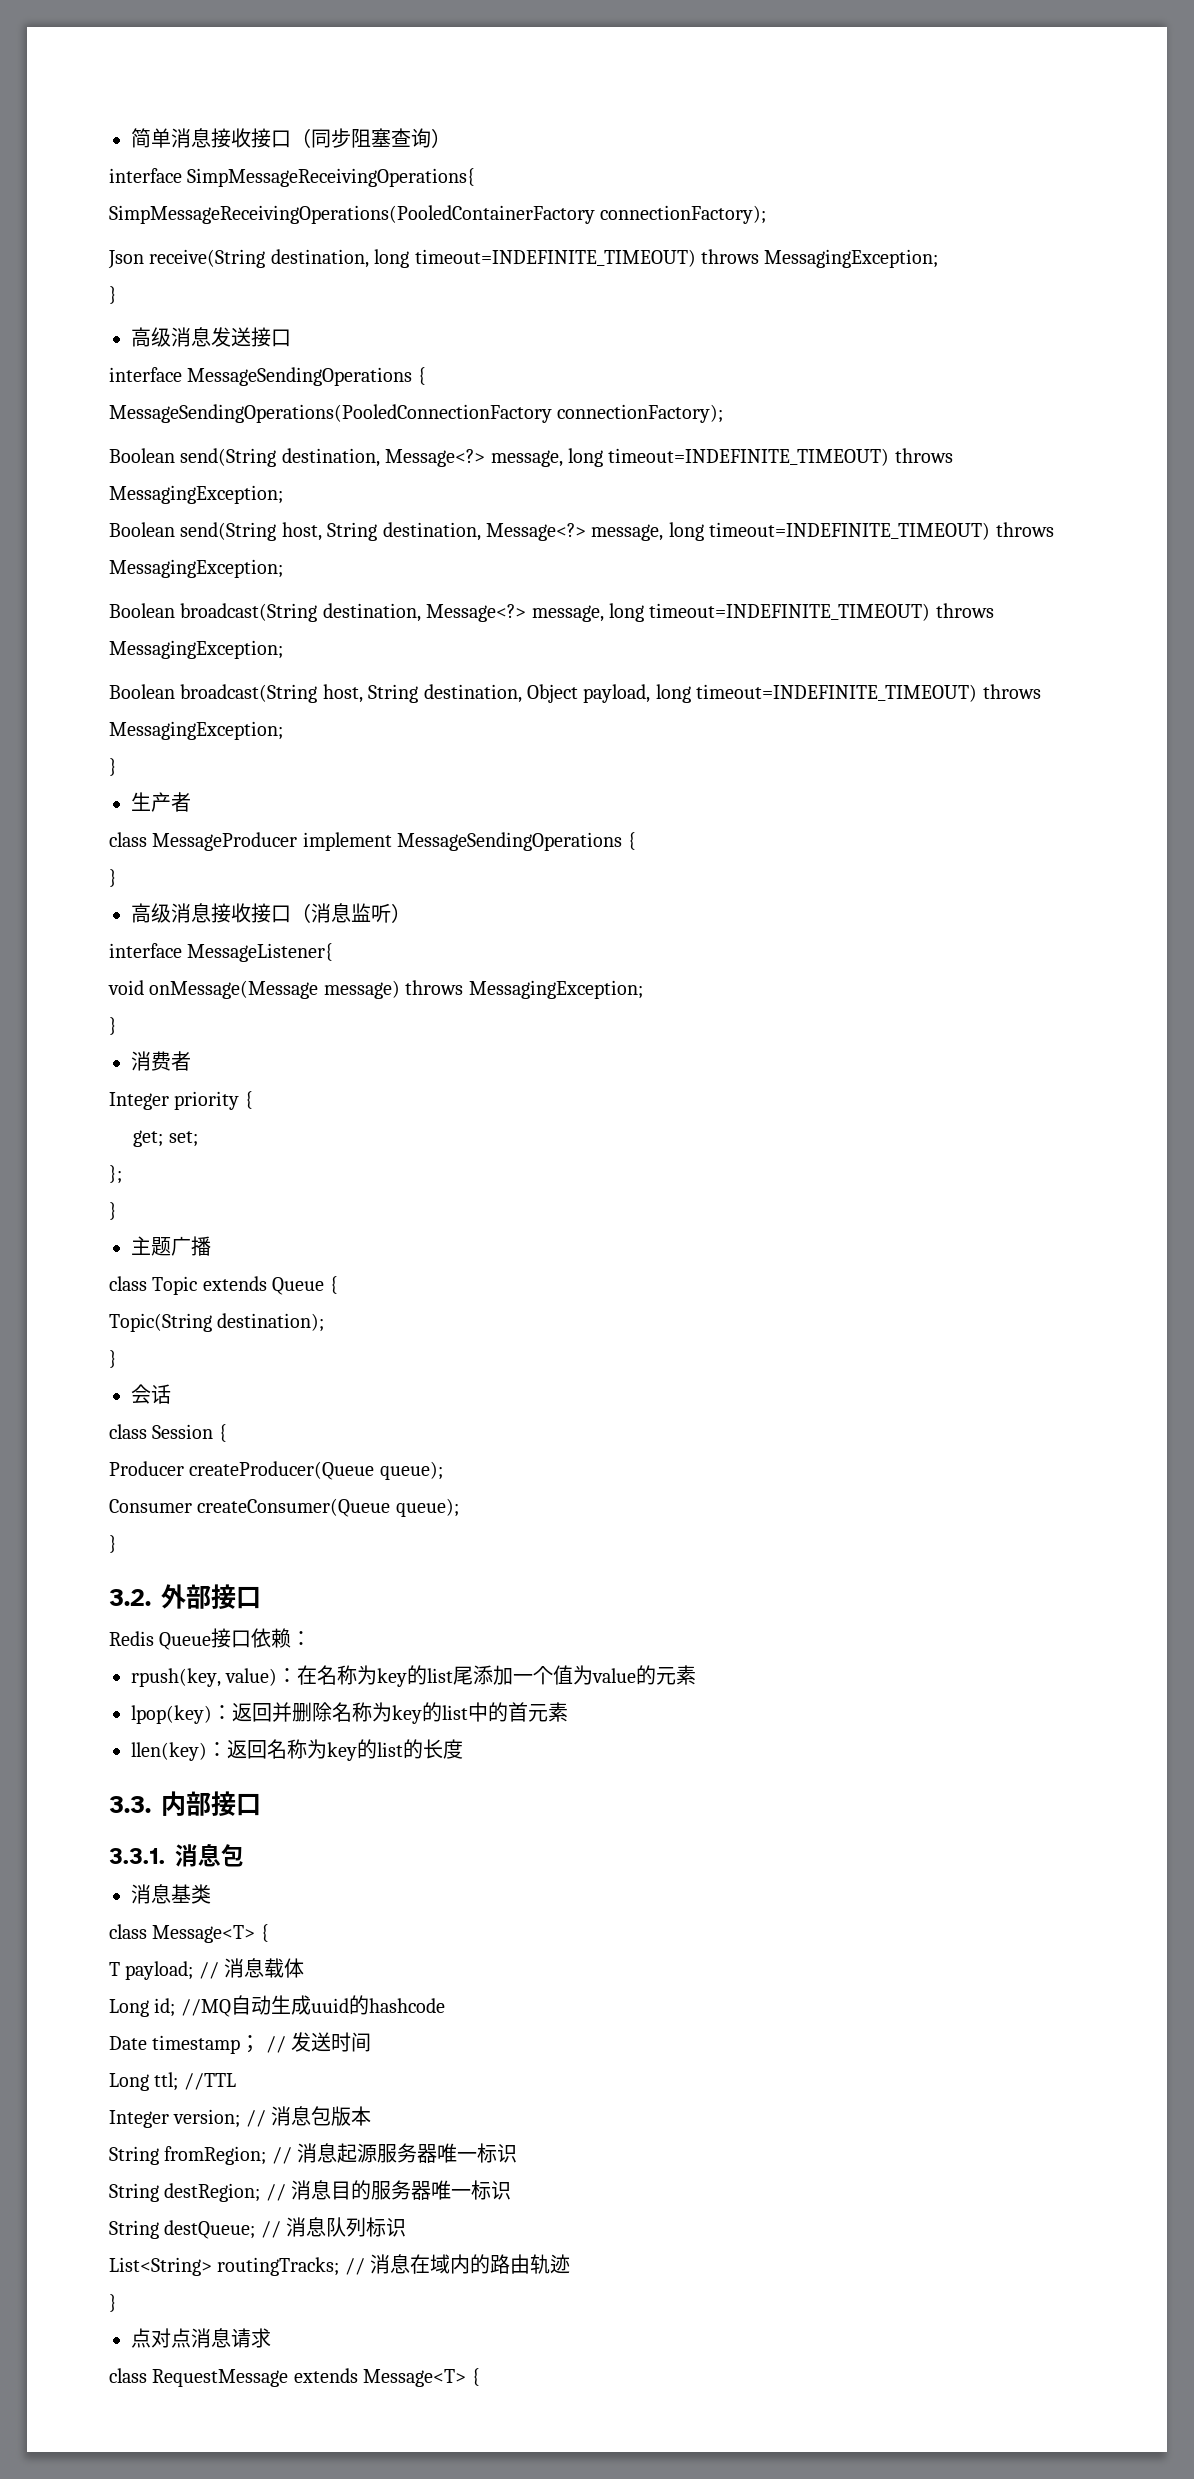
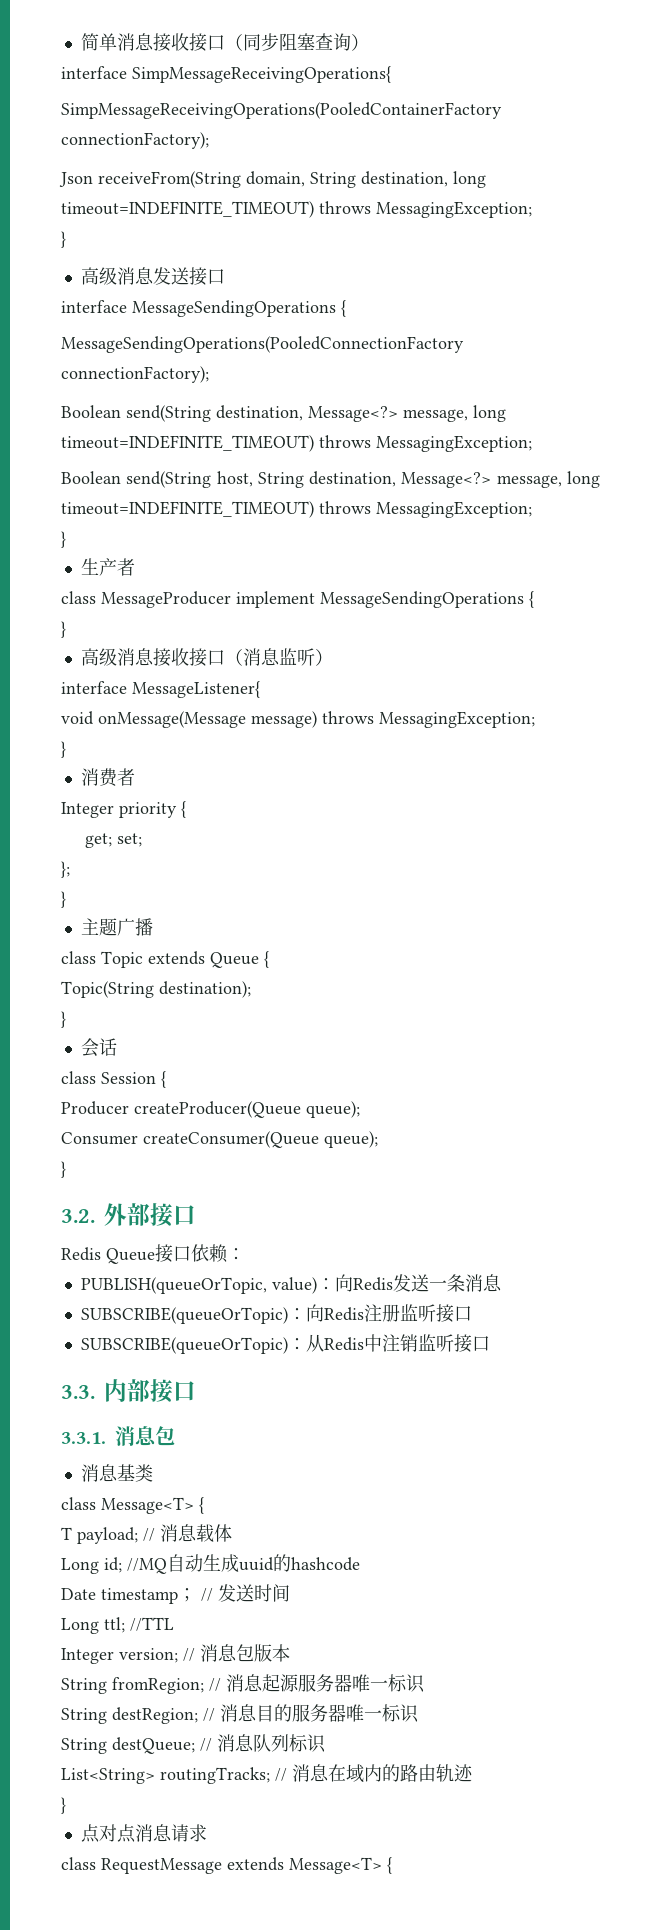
- Json receive(String destination, long timeout=INDEFINITE_TIMEOUT) throws MessagingException;
+ Json receiveFrom(String domain, String destination, long timeout=INDEFINITE_TIMEOUT) throws MessagingException;
- Boolean broadcast(String destination, Message<?> message, long timeout=INDEFINITE_TIMEOUT) throws MessagingException;
- Boolean broadcast(String host, String destination, Object payload, long timeout=INDEFINITE_TIMEOUT) throws MessagingException;
- rpush(key, value)：在名称为key的list尾添加一个值为value的元素
- lpop(key)：返回并删除名称为key的list中的首元素
- llen(key)：返回名称为key的list的长度
+ PUBLISH(queueOrTopic, value)：向Redis发送一条消息
+ SUBSCRIBE(queueOrTopic)：向Redis注册监听接口
+ SUBSCRIBE(queueOrTopic)：从Redis中注销监听接口

